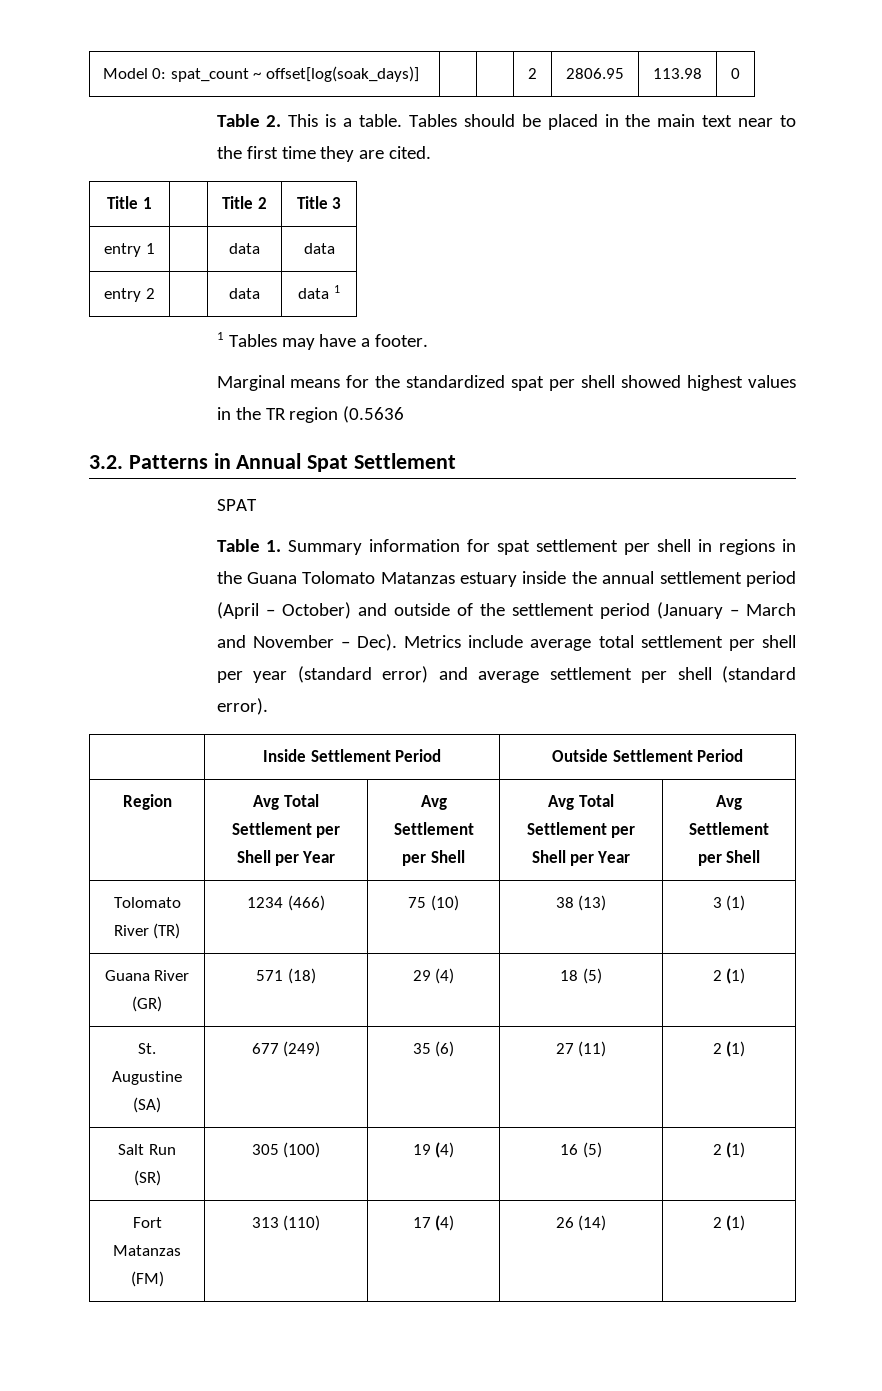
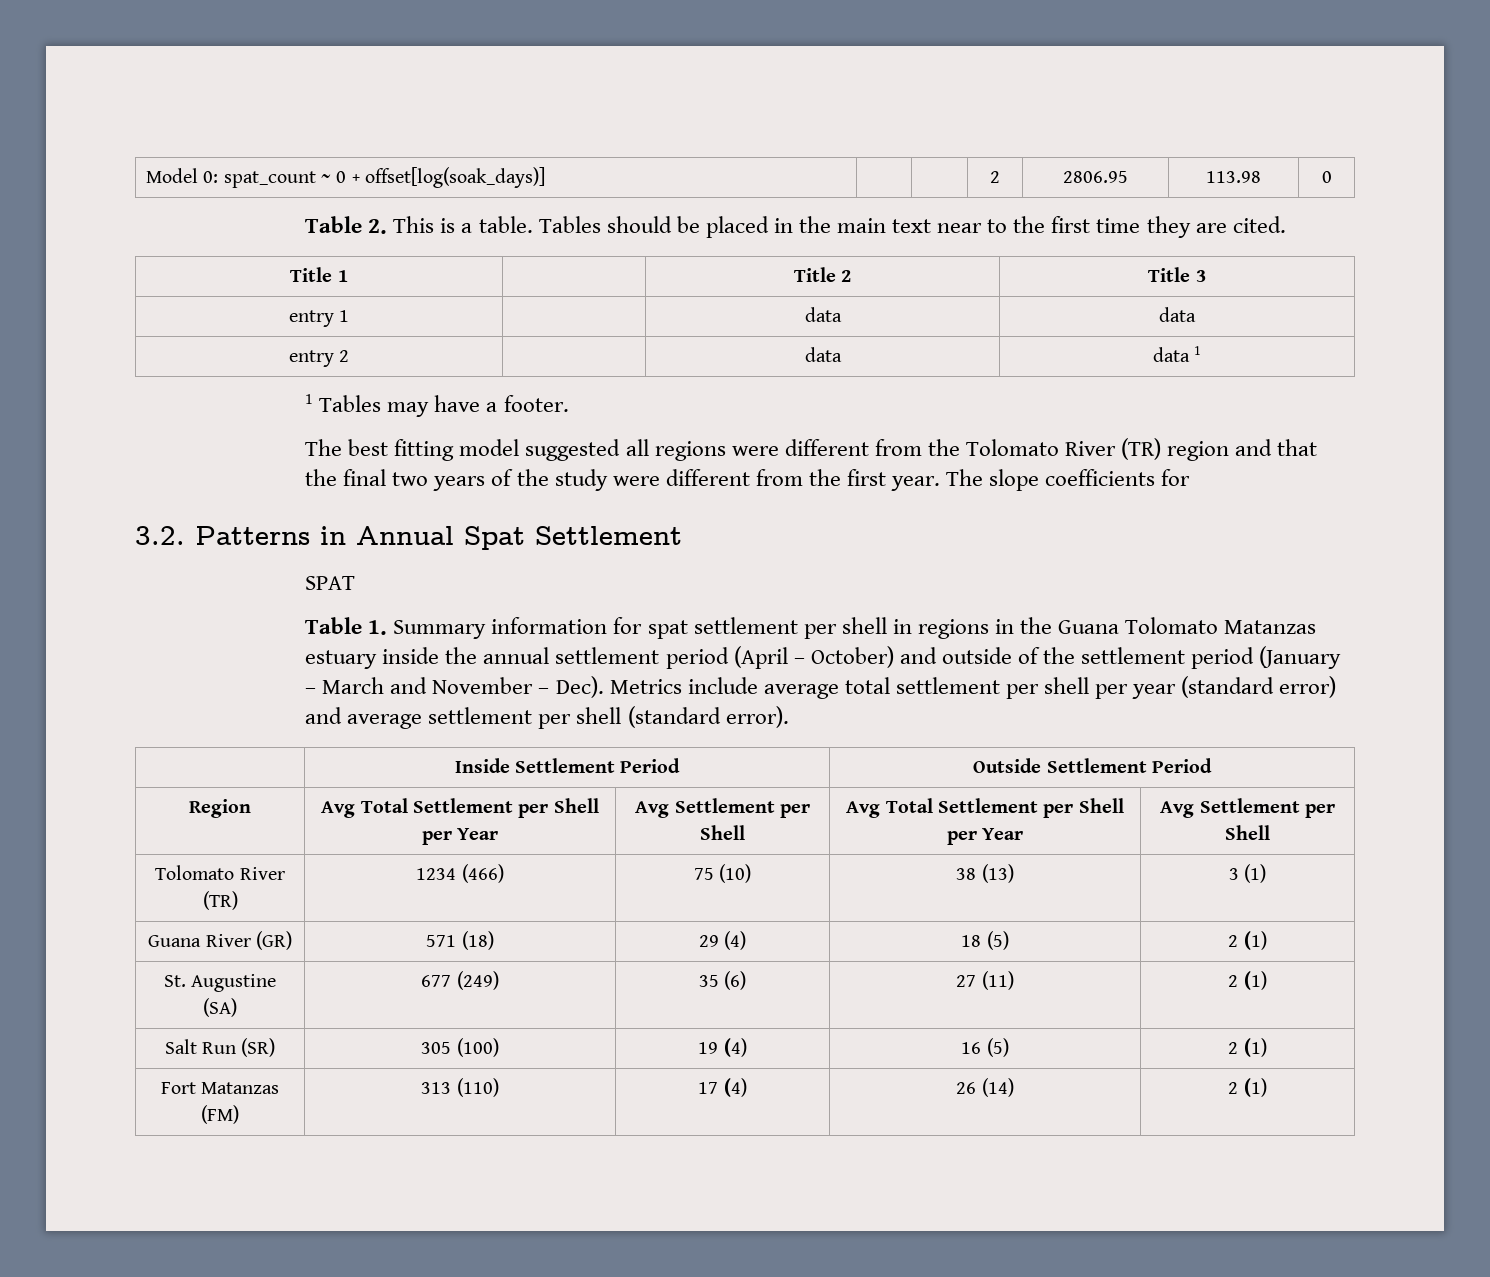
- Model 0: spat_count ~ offset[log(soak_days)] | | | 2 | 2806.95 | 113.98 | 0
+ Model 0: spat_count ~ 0 + offset[log(soak_days)] | | | 2 | 2806.95 | 113.98 | 0
- Marginal means for the standardized spat per shell showed highest values in the TR region (0.5636
+ The best fitting model suggested all regions were different from the Tolomato River (TR) region and that the final two years of the study were different from the first year. The slope coefficients for

